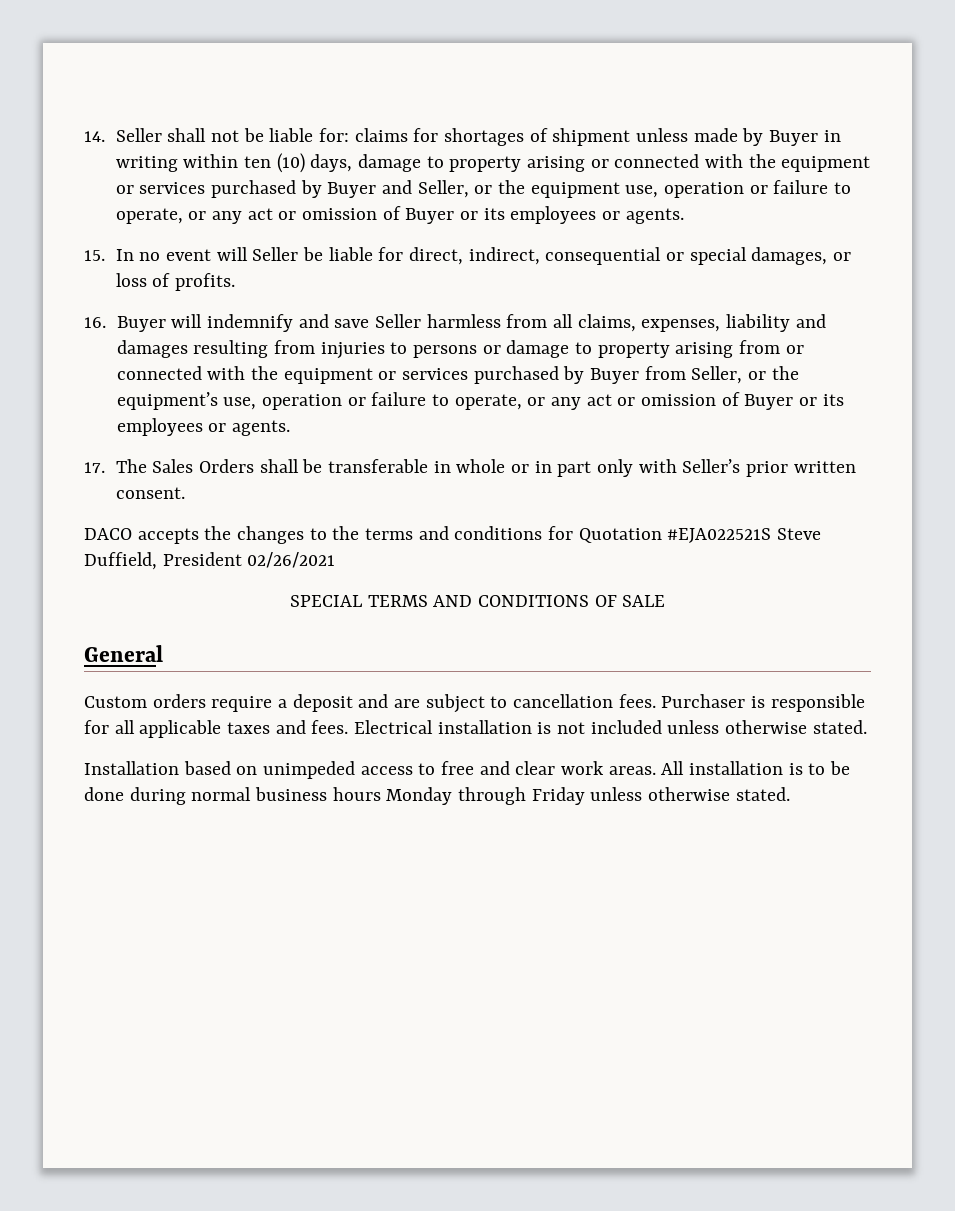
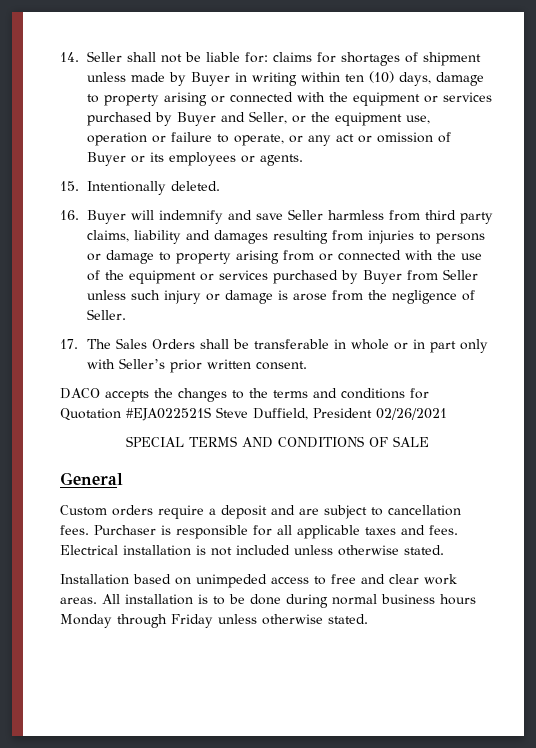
- 15. In no event will Seller be liable for direct, indirect, consequential or special damages, or loss of profits.
+ 15. Intentionally deleted.
- 16. Buyer will indemnify and save Seller harmless from all claims, expenses, liability and damages resulting from injuries to persons or damage to property arising from or connected with the equipment or services purchased by Buyer from Seller, or the equipment’s use, operation or failure to operate, or any act or omission of Buyer or its employees or agents.
+ 16. Buyer will indemnify and save Seller harmless from third party claims, liability and damages resulting from injuries to persons or damage to property arising from or connected with the use of the equipment or services purchased by Buyer from Seller unless such injury or damage is arose from the negligence of Seller.

